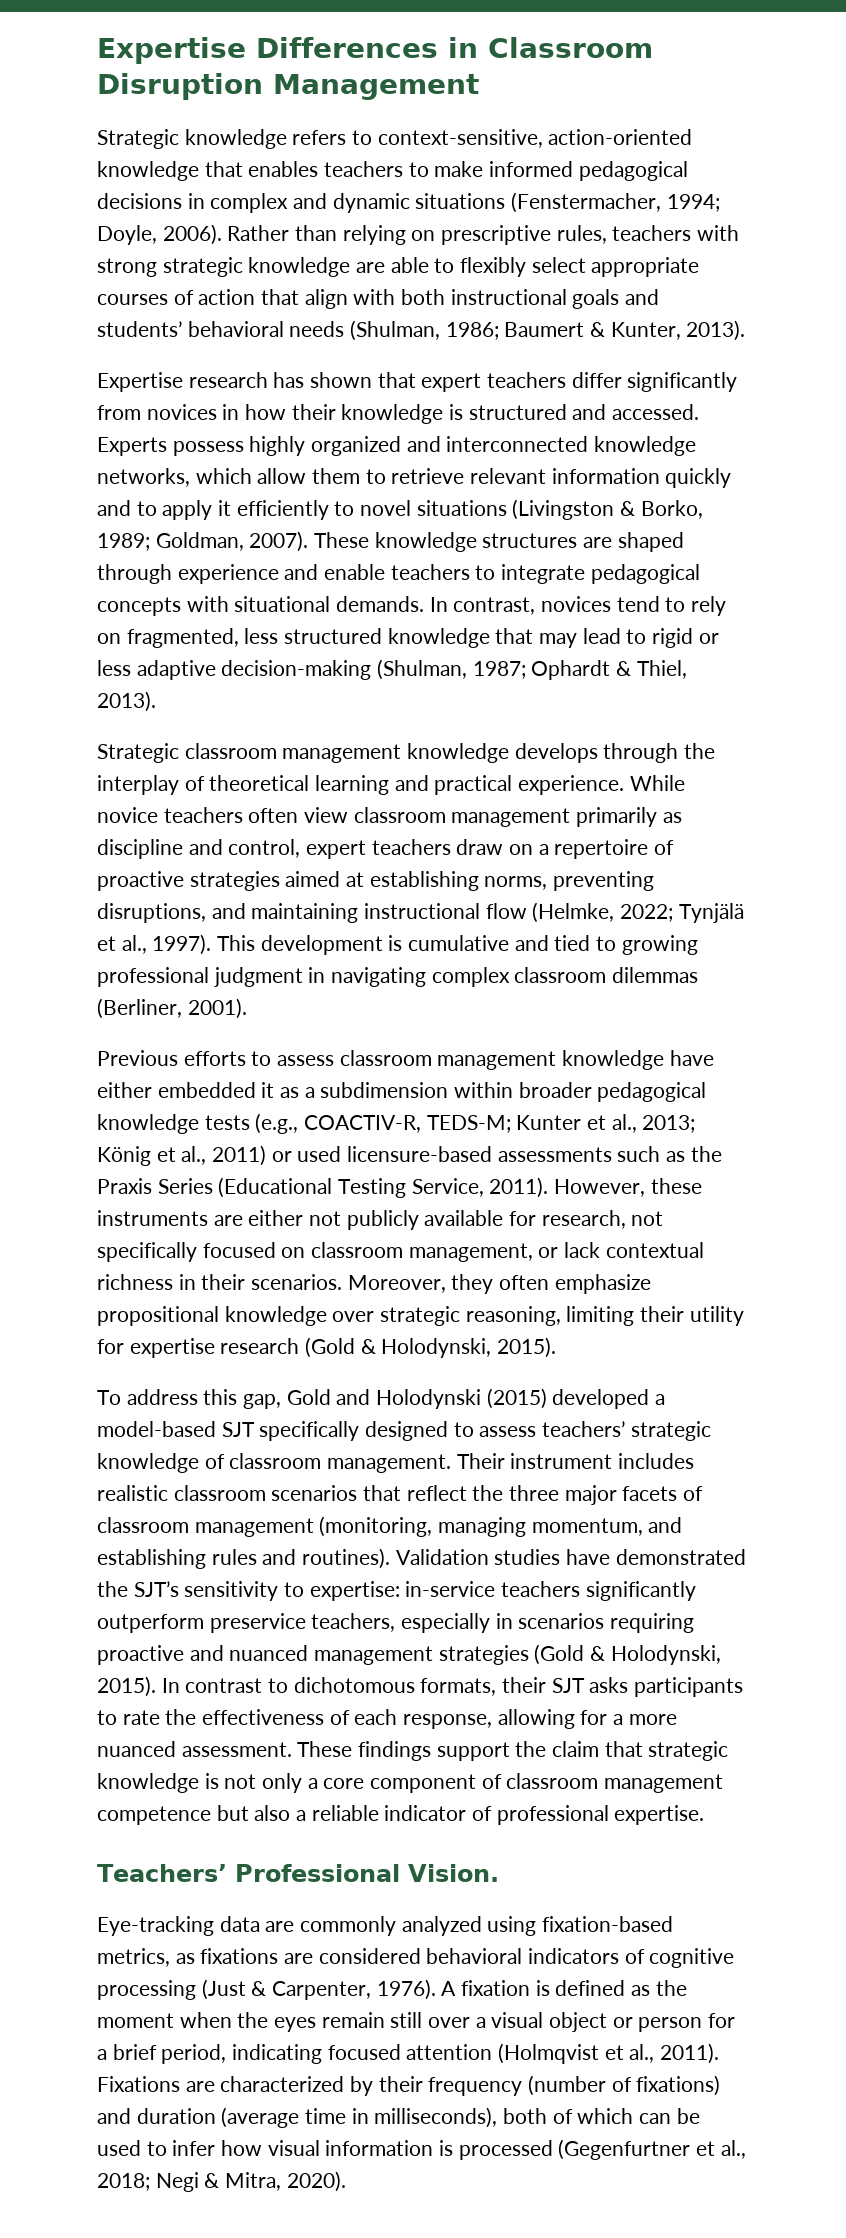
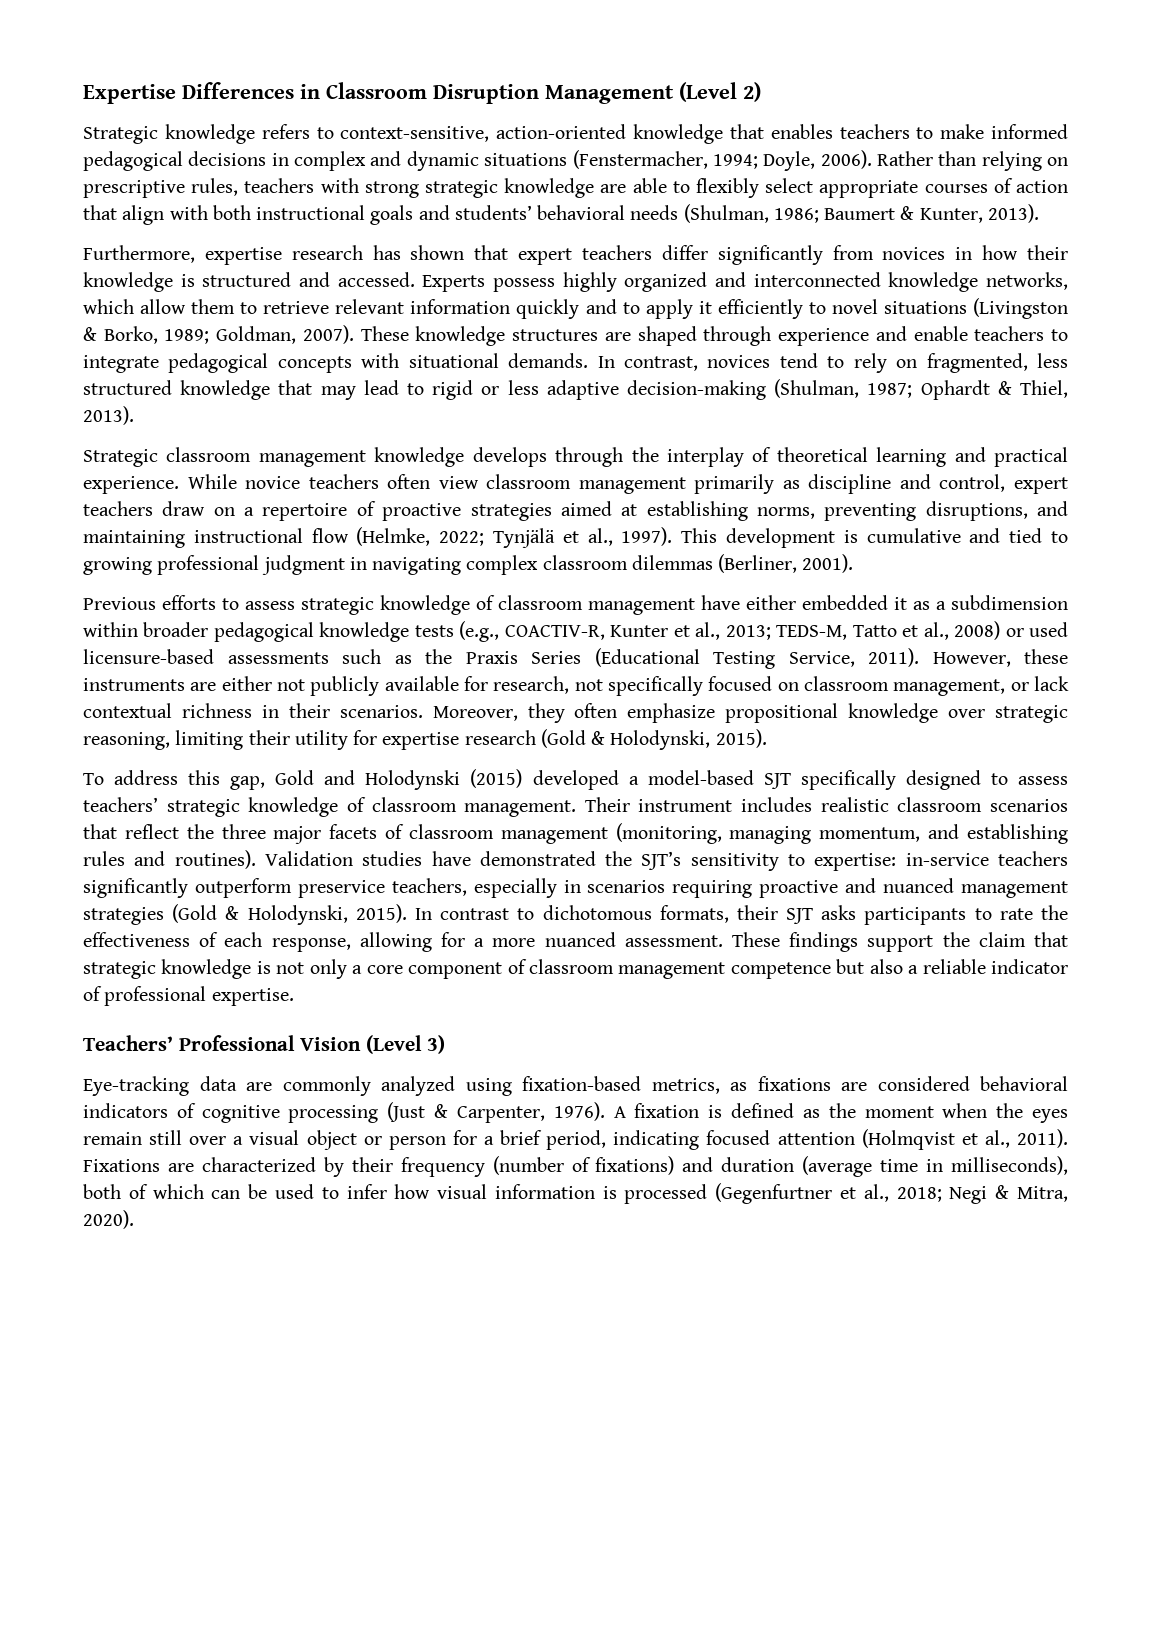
- Expertise Differences in Classroom Disruption Management
+ Expertise Differences in Classroom Disruption Management (Level 2)
- Expertise research has shown that expert teachers differ significantly from novices in how their knowledge is structured and accessed.
+ Furthermore, expertise research has shown that expert teachers differ significantly from novices in how their knowledge is structured and accessed.
- Previous efforts to assess classroom management knowledge have either embedded it as a subdimension within broader pedagogical knowledge tests (e.g., COACTIV-R, TEDS-M; Kunter et al., 2013; König et al., 2011) or used licensure-based assessments such as the Praxis Series (Educational Testing Service, 2011).
+ Previous efforts to assess strategic knowledge of classroom management have either embedded it as a subdimension within broader pedagogical knowledge tests (e.g., COACTIV-R, Kunter et al., 2013; TEDS-M, Tatto et al., 2008) or used licensure-based assessments such as the Praxis Series (Educational Testing Service, 2011).
- Teachers’ Professional Vision.
+ Teachers’ Professional Vision (Level 3)

